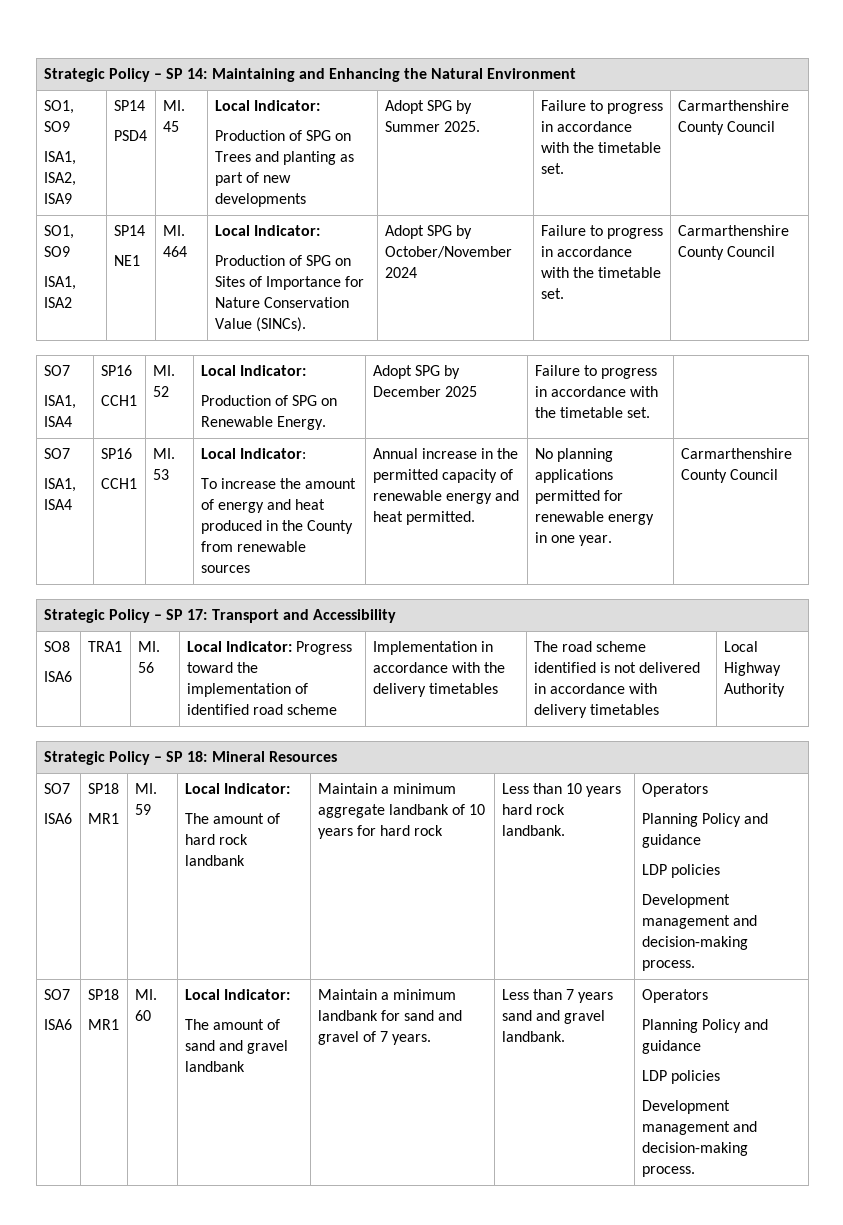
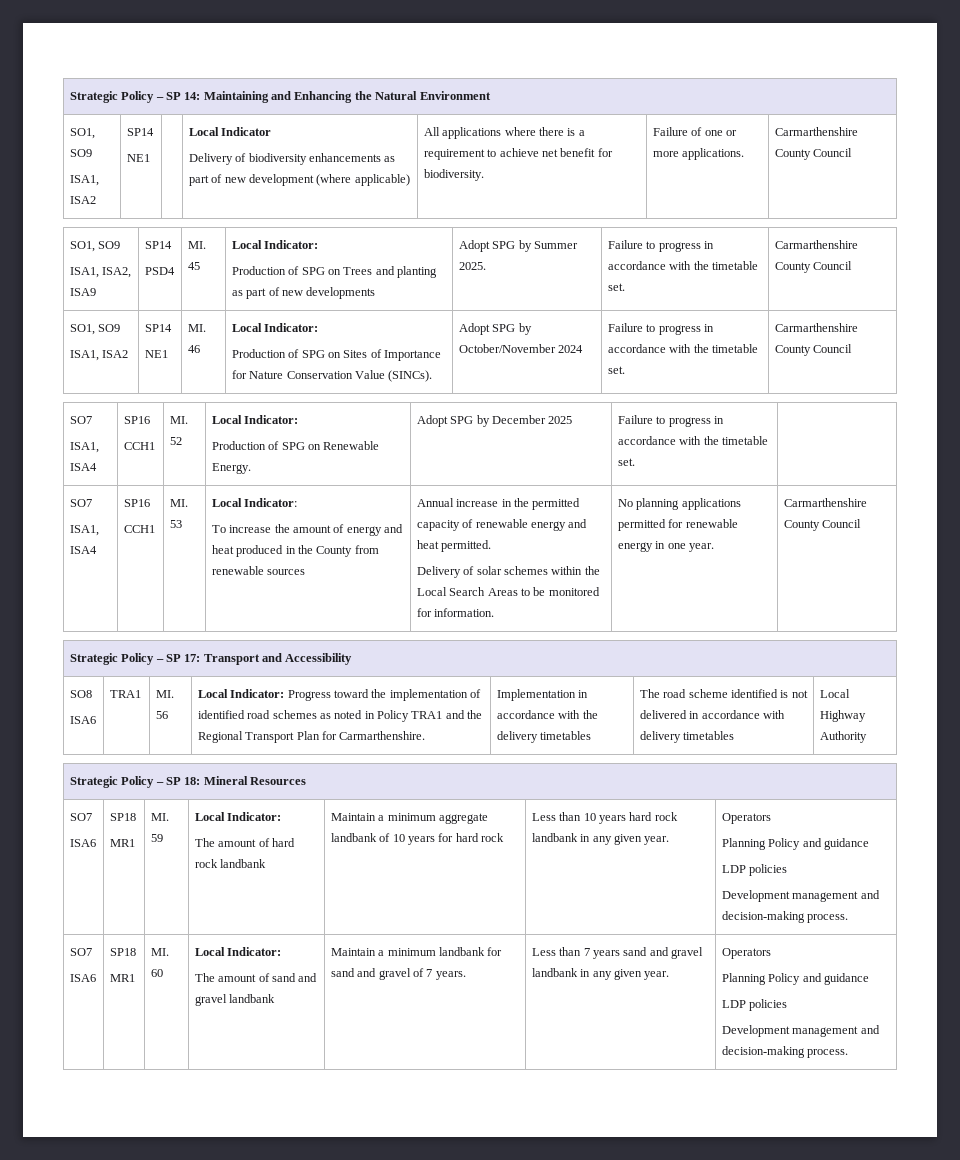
  Strategic Policy – SP 14: Maintaining and Enhancing the Natural Environment
+ SO1, SO9
+ ISA1, ISA2 | SP14
+ NE1 | | Local Indicator
+ Delivery of biodiversity enhancements as part of new development (where applicable) | All applications where there is a requirement to achieve net benefit for biodiversity. | Failure of one or more applications. | Carmarthenshire County Council
  SO1, SO9
  ISA1, ISA2, ISA9 | SP14
  PSD4 | MI. 45 | Local Indicator:
  Production of SPG on Trees and planting as part of new developments | Adopt SPG by Summer 2025. | Failure to progress in accordance with the timetable set. | Carmarthenshire County Council
  SO1, SO9
  ISA1, ISA2 | SP14
- NE1 | MI. 464 | Local Indicator:
+ NE1 | MI. 46 | Local Indicator:
+ Delivery of solar schemes within the Local Search Areas to be monitored for information.
- Local Indicator: Progress toward the implementation of identified road scheme
+ Local Indicator: Progress toward the implementation of identified road schemes as noted in Policy TRA1 and the Regional Transport Plan for Carmarthenshire.
- Less than 10 years hard rock landbank.
+ Less than 10 years hard rock landbank in any given year.
- Less than 7 years sand and gravel landbank.
+ Less than 7 years sand and gravel landbank in any given year.

